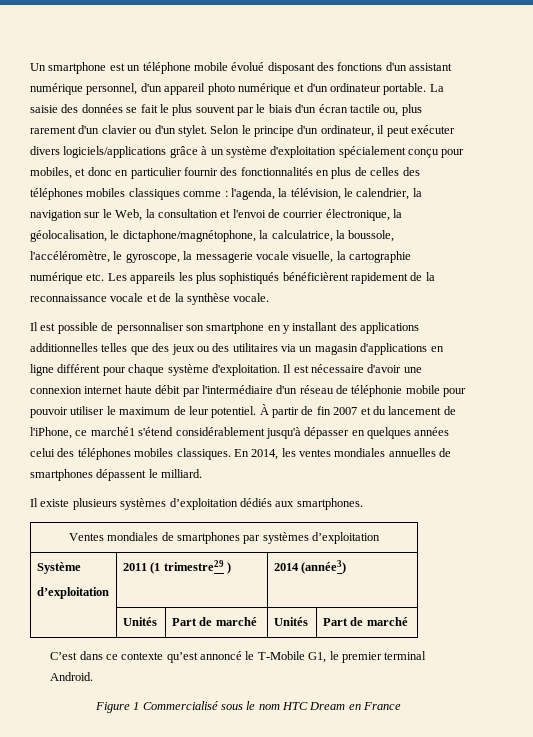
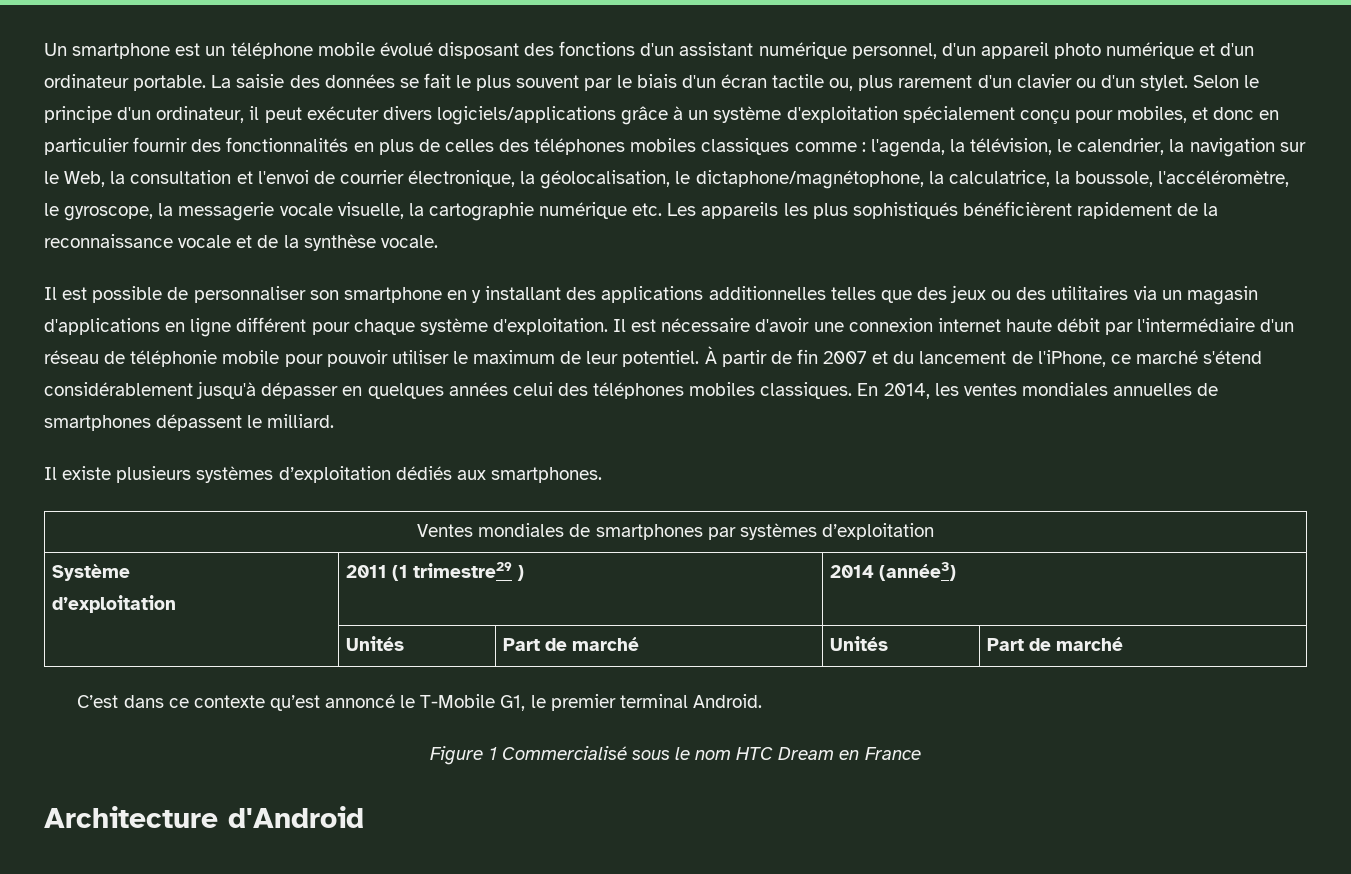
- À partir de fin 2007 et du lancement de l'iPhone, ce marché1 s'étend considérablement jusqu'à dépasser en quelques années celui des téléphones mobiles classiques.
+ À partir de fin 2007 et du lancement de l'iPhone, ce marché s'étend considérablement jusqu'à dépasser en quelques années celui des téléphones mobiles classiques.
+ Architecture d'Android

